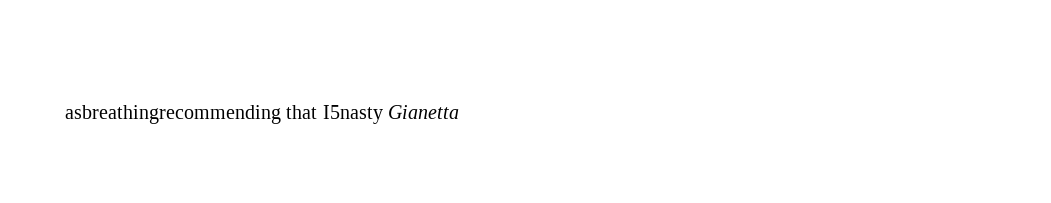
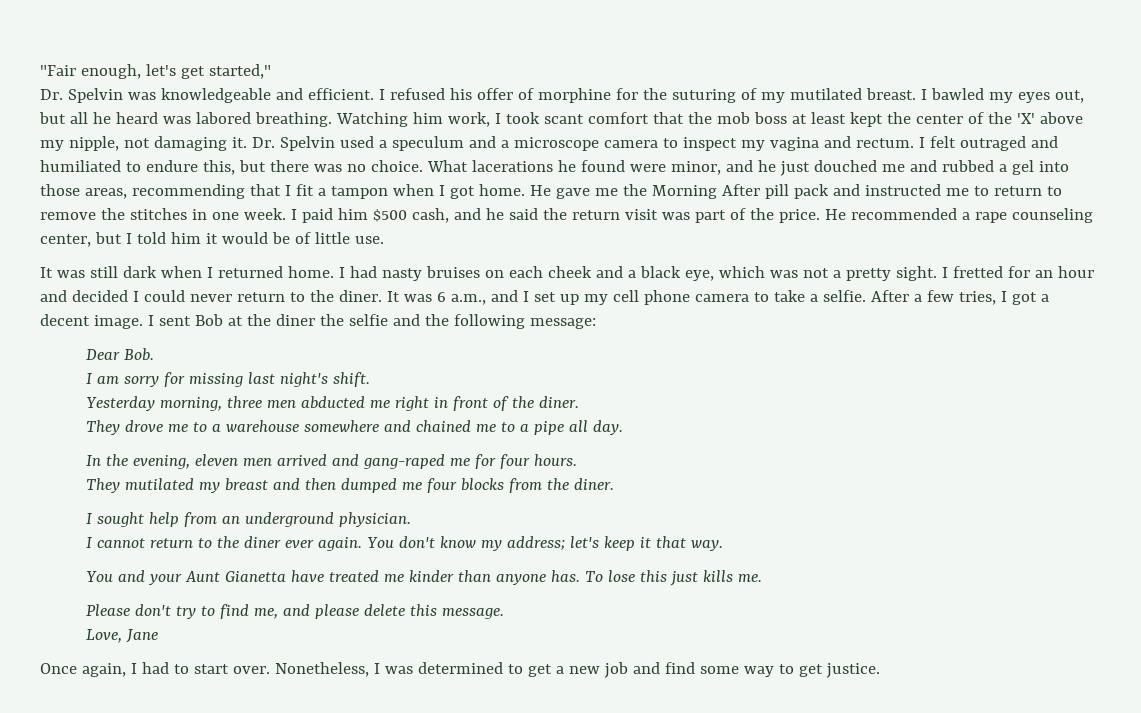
- asbreathingrecommending that I5nasty Gianetta
+ "Fair enough, let's get started,"
+ Dr. Spelvin was knowledgeable and efficient. I refused his offer of morphine for the suturing of my mutilated breast. I bawled my eyes out, but all he heard was labored breathing. Watching him work, I took scant comfort that the mob boss at least kept the center of the 'X' above my nipple, not damaging it. Dr. Spelvin used a speculum and a microscope camera to inspect my vagina and rectum. I felt outraged and humiliated to endure this, but there was no choice. What lacerations he found were minor, and he just douched me and rubbed a gel into those areas, recommending that I fit a tampon when I got home. He gave me the Morning After pill pack and instructed me to return to remove the stitches in one week. I paid him $500 cash, and he said the return visit was part of the price. He recommended a rape counseling center, but I told him it would be of little use.
+ It was still dark when I returned home. I had nasty bruises on each cheek and a black eye, which was not a pretty sight. I fretted for an hour and decided I could never return to the diner. It was 6 a.m., and I set up my cell phone camera to take a selfie. After a few tries, I got a decent image. I sent Bob at the diner the selfie and the following message:
+ Dear Bob.
+ I am sorry for missing last night's shift.
+ Yesterday morning, three men abducted me right in front of the diner.
+ They drove me to a warehouse somewhere and chained me to a pipe all day.
+ In the evening, eleven men arrived and gang-raped me for four hours.
+ They mutilated my breast and then dumped me four blocks from the diner.
+ I sought help from an underground physician.
+ I cannot return to the diner ever again. You don't know my address; let's keep it that way.
+ You and your Aunt Gianetta have treated me kinder than anyone has. To lose this just kills me.
+ Please don't try to find me, and please delete this message.
+ Love, Jane
+ Once again, I had to start over. Nonetheless, I was determined to get a new job and find some way to get justice.

